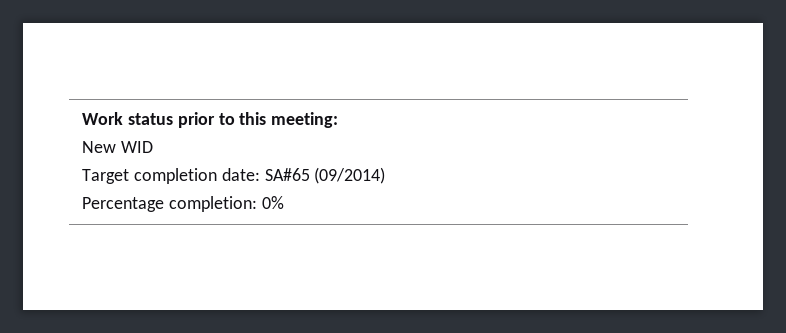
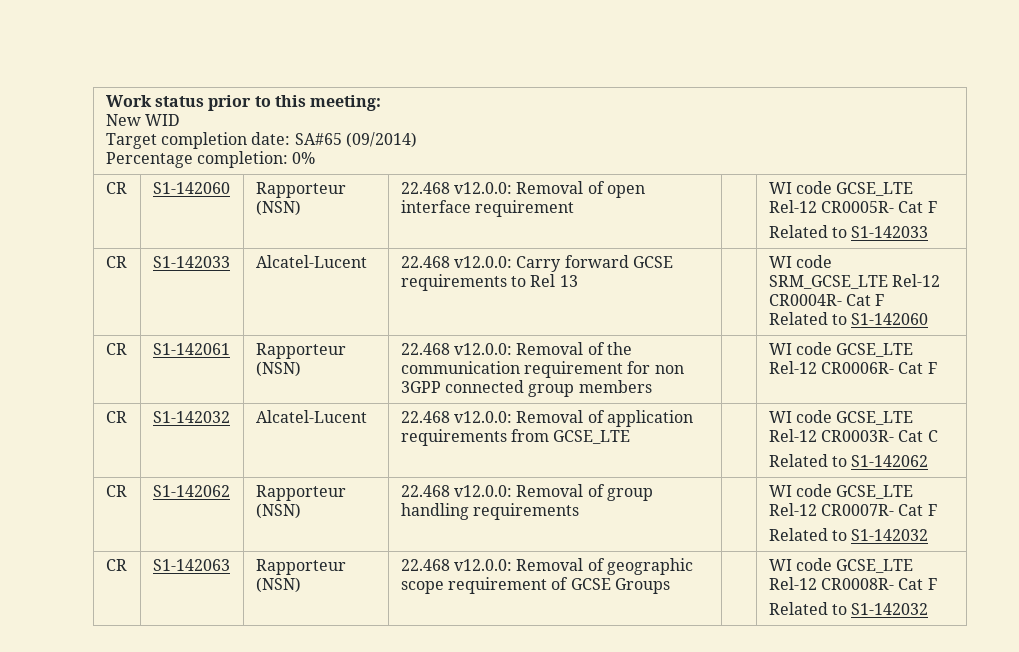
+ CR | S1-142060 | Rapporteur (NSN) | 22.468 v12.0.0: Removal of open interface requirement | | WI code GCSE_LTE Rel-12 CR0005R- Cat F
+ Related to S1-142033
+ CR | S1-142033 | Alcatel-Lucent | 22.468 v12.0.0: Carry forward GCSE requirements to Rel 13 | | WI code SRM_GCSE_LTE Rel-12 CR0004R- Cat F
+ Related to S1-142060
+ CR | S1-142061 | Rapporteur (NSN) | 22.468 v12.0.0: Removal of the communication requirement for non 3GPP connected group members | | WI code GCSE_LTE Rel-12 CR0006R- Cat F
+ CR | S1-142032 | Alcatel-Lucent | 22.468 v12.0.0: Removal of application requirements from GCSE_LTE | | WI code GCSE_LTE Rel-12 CR0003R- Cat C
+ Related to S1-142062
+ CR | S1-142062 | Rapporteur (NSN) | 22.468 v12.0.0: Removal of group handling requirements | | WI code GCSE_LTE Rel-12 CR0007R- Cat F
+ Related to S1-142032
+ CR | S1-142063 | Rapporteur (NSN) | 22.468 v12.0.0: Removal of geographic scope requirement of GCSE Groups | | WI code GCSE_LTE Rel-12 CR0008R- Cat F
+ Related to S1-142032

